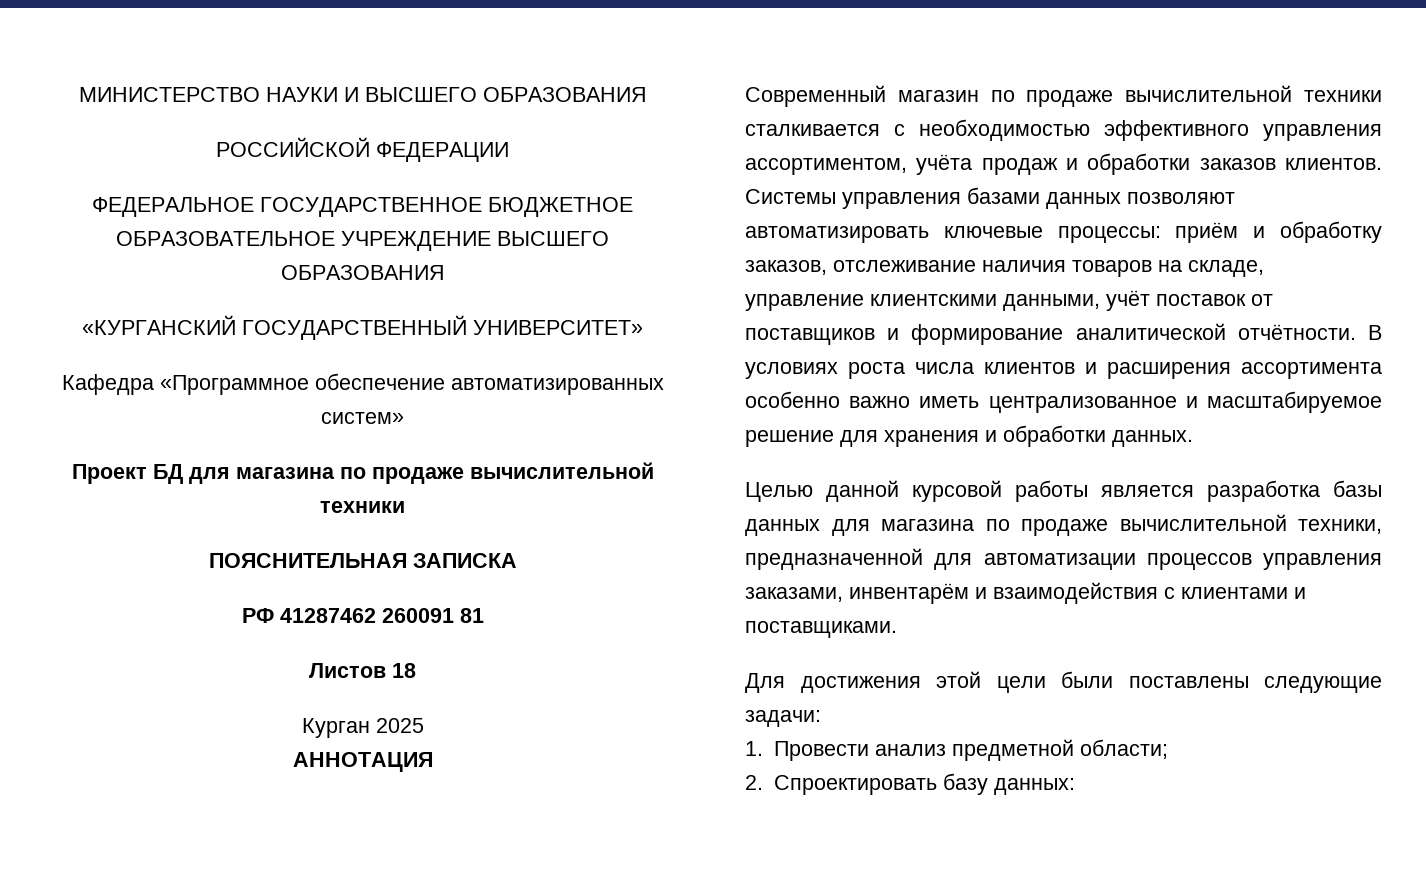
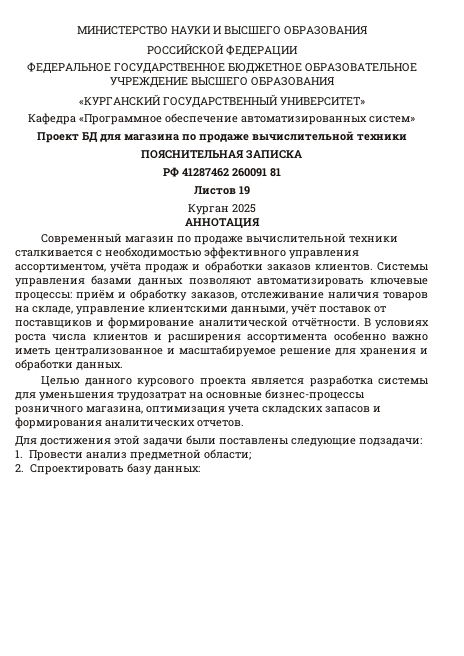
- Листов 18
+ Листов 19
- Целью данной курсовой работы является разработка базы данных для магазина по продаже вычислительной техники, предназначенной для автоматизации процессов управления заказами, инвентарём и взаимодействия с клиентами и поставщиками.
+ Целью данного курсового проекта является разработка системы для уменьшения трудозатрат на основные бизнес-процессы розничного магазина, оптимизация учета складских запасов и формирования аналитических отчетов.
- Для достижения этой цели были поставлены следующие задачи:
+ Для достижения этой задачи были поставлены следующие подзадачи:

